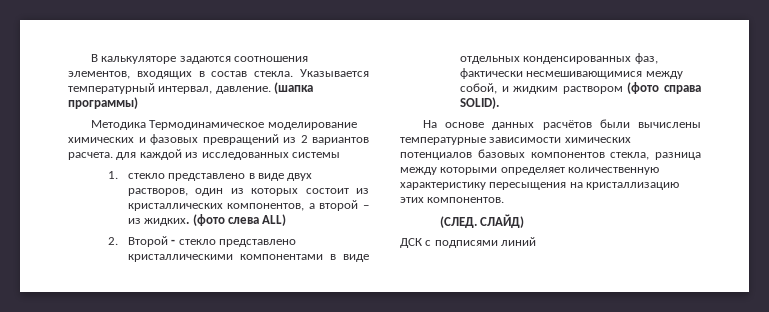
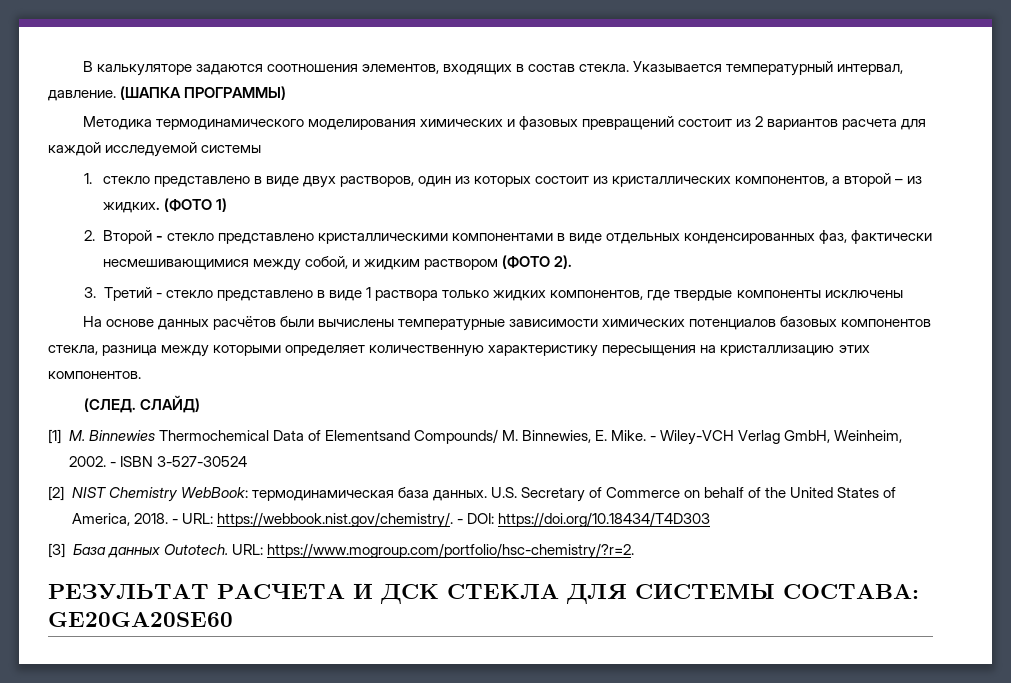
- (шапка программы)
+ (ШАПКА ПРОГРАММЫ)
- Методика Термодинамическое моделирование химических и фазовых превращений из 2 вариантов расчета. для каждой из исследованных системы
+ Методика термодинамического моделирования химических и фазовых превращений состоит из 2 вариантов расчета для каждой исследуемой системы
- (фото слева ALL)
+ (ФОТО 1)
- 2. Второй - стекло представлено кристаллическими компонентами в виде отдельных конденсированных фаз, фактически несмешивающимися между собой, и жидким раствором (фото справа SOLID).
+ 2. Второй - стекло представлено кристаллическими компонентами в виде отдельных конденсированных фаз, фактически несмешивающимися между собой, и жидким раствором (ФОТО 2).
+ 3. Третий - стекло представлено в виде 1 раствора только жидких компонентов, где твердые компоненты исключены
- ДСК с подписями линий
+ [1] M. Binnewies Thermochemical Data of Elementsand Compounds/ M. Binnewies, E. Mike. - Wiley-VCH Verlag GmbH, Weinheim, 2002. - ISBN 3-527-30524
+ [2] NIST Chemistry WebBook: термодинамическая база данных. U.S. Secretary of Commerce on behalf of the United States of America, 2018. - URL: https://webbook.nist.gov/chemistry/. - DOI: https://doi.org/10.18434/T4D303
+ [3] База данных Outotech. URL: https://www.mogroup.com/portfolio/hsc-chemistry/?r=2.
+ РЕЗУЛЬТАТ РАСЧЕТА И ДСК СТЕКЛА ДЛЯ СИСТЕМЫ СОСТАВА: GE20GA20SE60

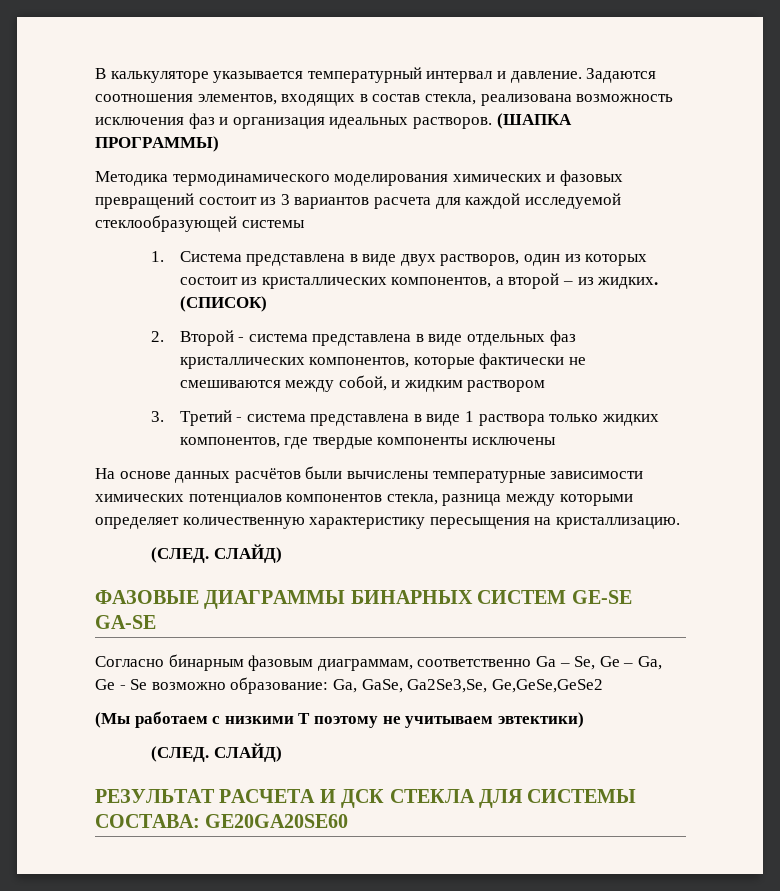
- В калькуляторе задаются соотношения элементов, входящих в состав стекла. Указывается температурный интервал, давление.
+ В калькуляторе указывается температурный интервал и давление. Задаются соотношения элементов, входящих в состав стекла, реализована возможность исключения фаз и организация идеальных растворов.
- Методика термодинамического моделирования химических и фазовых превращений состоит из 2 вариантов расчета для каждой исследуемой системы
+ Методика термодинамического моделирования химических и фазовых превращений состоит из 3 вариантов расчета для каждой исследуемой стеклообразующей системы
- 1. стекло представлено в виде двух растворов, один из которых состоит из кристаллических компонентов, а второй – из жидких.
+ 1. Система представлена в виде двух растворов, один из которых состоит из кристаллических компонентов, а второй – из жидких.
- (ФОТО 1)
+ (СПИСОК)
- 2. Второй - стекло представлено кристаллическими компонентами в виде отдельных конденсированных фаз, фактически несмешивающимися между собой, и жидким раствором (ФОТО 2).
+ 2. Второй - система представлена в виде отдельных фаз кристаллических компонентов, которые фактически не смешиваются между собой, и жидким раствором
- 3. Третий - стекло представлено в виде 1 раствора только жидких компонентов, где твердые компоненты исключены
+ 3. Третий - система представлена в виде 1 раствора только жидких компонентов, где твердые компоненты исключены
- На основе данных расчётов были вычислены температурные зависимости химических потенциалов базовых компонентов стекла, разница между которыми определяет количественную характеристику пересыщения на кристаллизацию этих компонентов.
+ На основе данных расчётов были вычислены температурные зависимости химических потенциалов компонентов стекла, разница между которыми определяет количественную характеристику пересыщения на кристаллизацию.
  (СЛЕД. СЛАЙД)
- [1] M. Binnewies Thermochemical Data of Elementsand Compounds/ M. Binnewies, E. Mike. - Wiley-VCH Verlag GmbH, Weinheim, 2002. - ISBN 3-527-30524
- [2] NIST Chemistry WebBook: термодинамическая база данных. U.S. Secretary of Commerce on behalf of the United States of America, 2018. - URL: https://webbook.nist.gov/chemistry/. - DOI: https://doi.org/10.18434/T4D303
- [3] База данных Outotech. URL: https://www.mogroup.com/portfolio/hsc-chemistry/?r=2.
+ ФАЗОВЫЕ ДИАГРАММЫ БИНАРНЫХ СИСТЕМ GE-SE GA-SE
+ Согласно бинарным фазовым диаграммам, соответственно Ga – Se, Ge – Ga, Ge - Se возможно образование: Ga, GaSe, Ga2Se3,Se, Ge,GeSe,GeSe2
+ (Мы работаем с низкими Т поэтому не учитываем эвтектики)
+ (СЛЕД. СЛАЙД)

